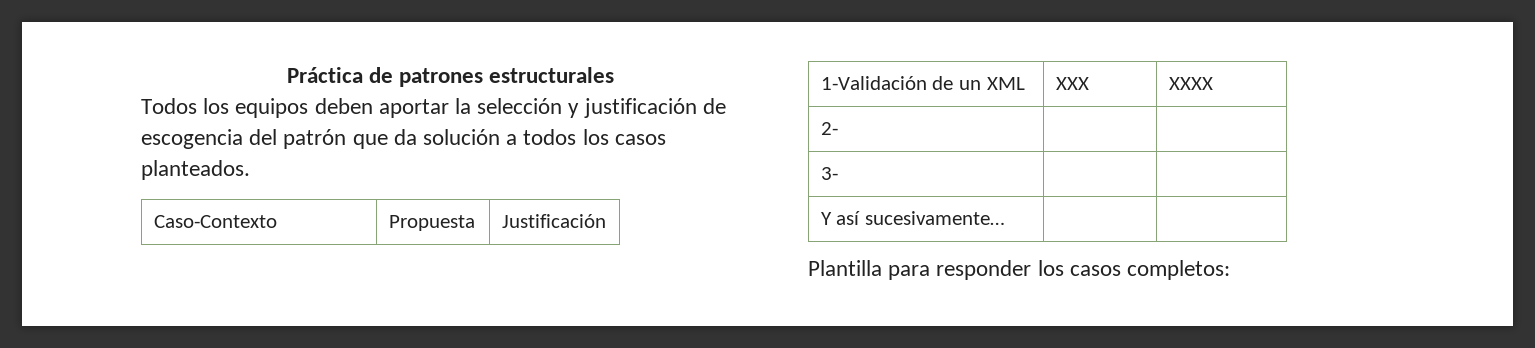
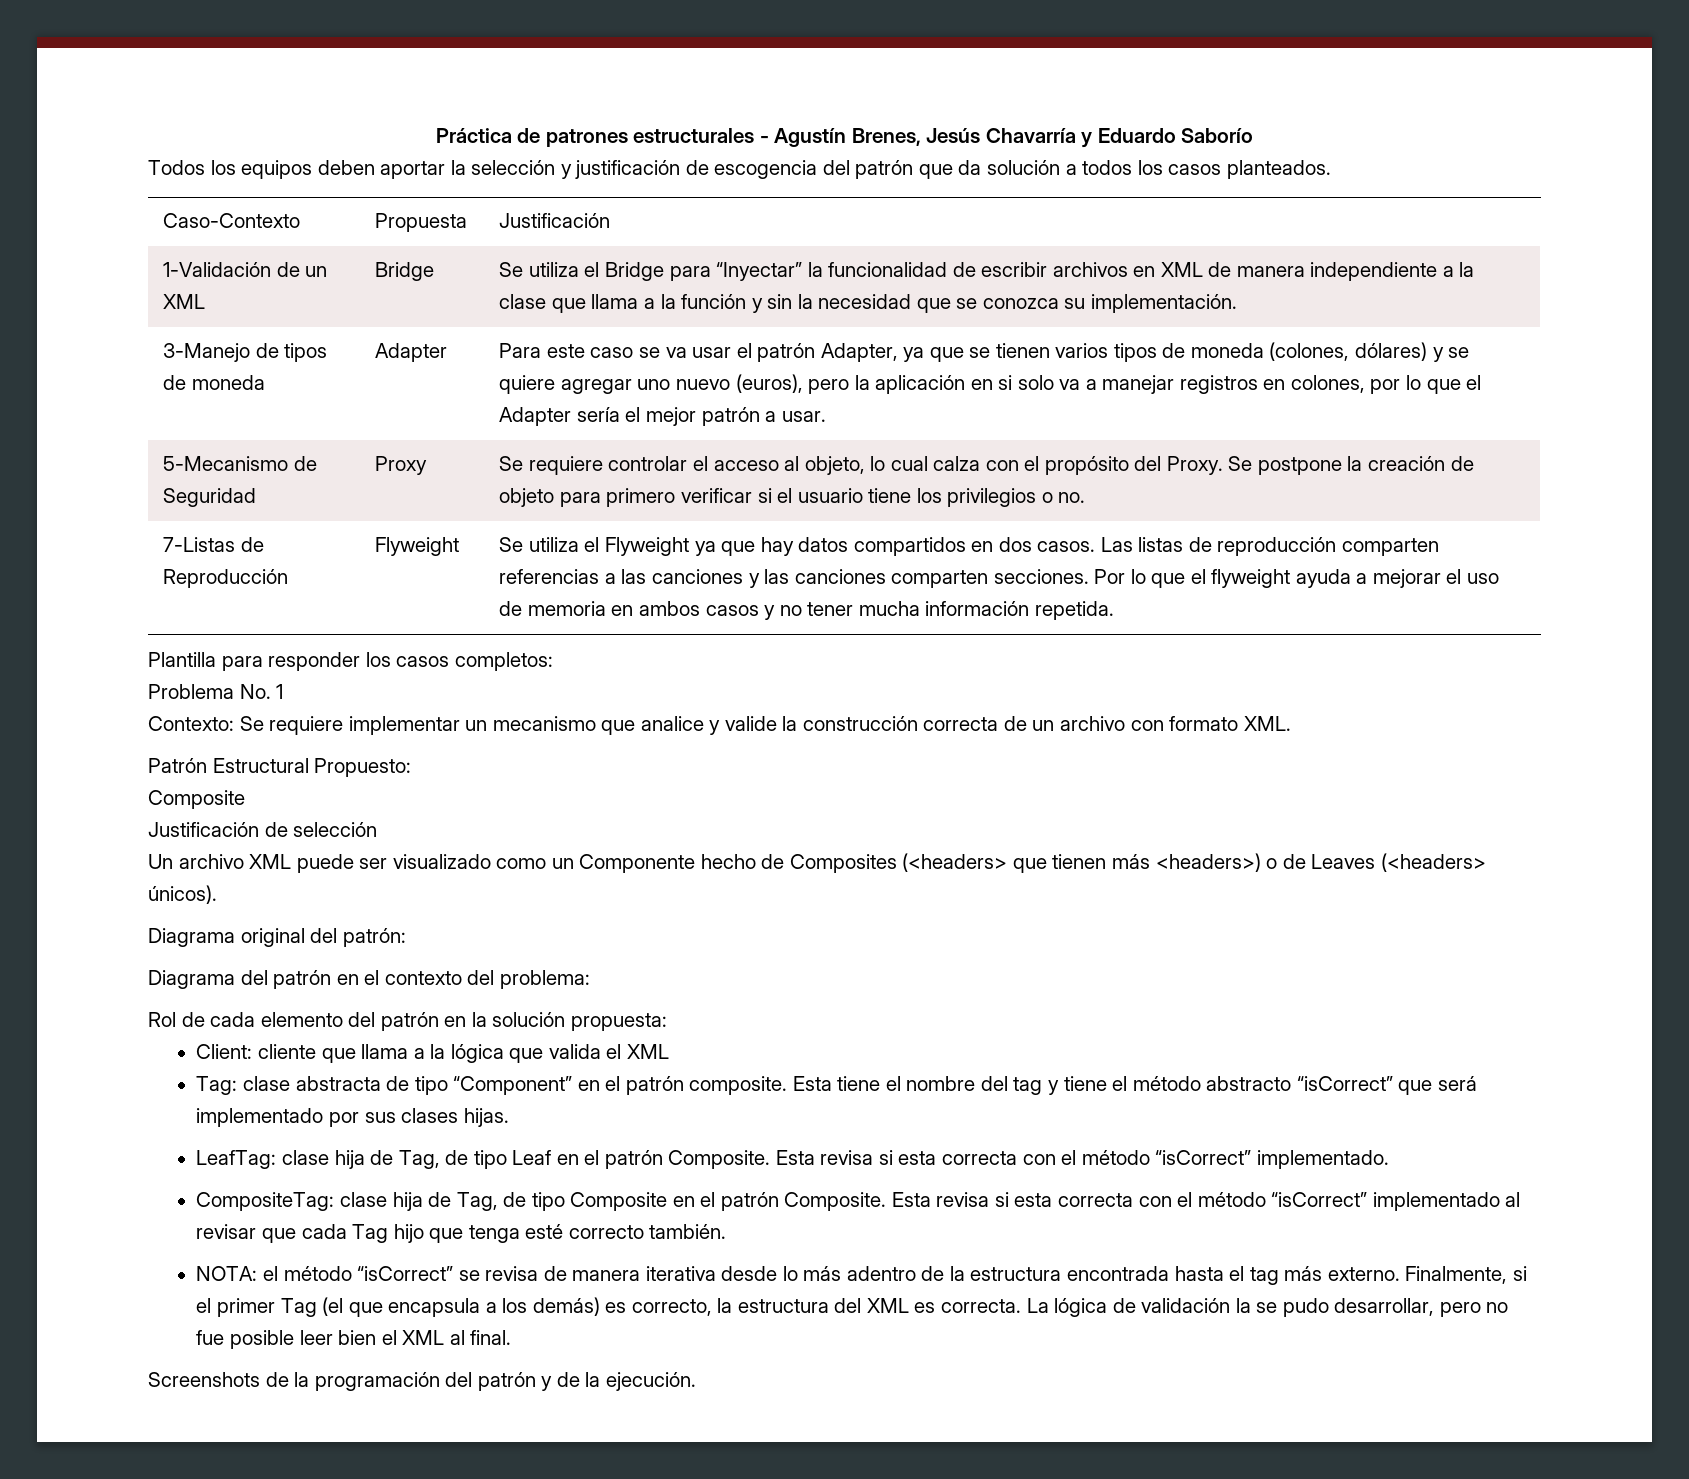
- Práctica de patrones estructurales
+ Práctica de patrones estructurales - Agustín Brenes, Jesús Chavarría y Eduardo Saborío
- 1-Validación de un XML | XXX | XXXX
- 2- | |
- 3- | |
- Y así sucesivamente… | |
+ 1-Validación de un XML | Bridge | Se utiliza el Bridge para “Inyectar” la funcionalidad de escribir archivos en XML de manera independiente a la clase que llama a la función y sin la necesidad que se conozca su implementación.
+ 3-Manejo de tipos de moneda | Adapter | Para este caso se va usar el patrón Adapter, ya que se tienen varios tipos de moneda (colones, dólares) y se quiere agregar uno nuevo (euros), pero la aplicación en si solo va a manejar registros en colones, por lo que el Adapter sería el mejor patrón a usar.
+ 5-Mecanismo de Seguridad | Proxy | Se requiere controlar el acceso al objeto, lo cual calza con el propósito del Proxy. Se postpone la creación de objeto para primero verificar si el usuario tiene los privilegios o no.
+ 7-Listas de Reproducción | Flyweight | Se utiliza el Flyweight ya que hay datos compartidos en dos casos. Las listas de reproducción comparten referencias a las canciones y las canciones comparten secciones. Por lo que el flyweight ayuda a mejorar el uso de memoria en ambos casos y no tener mucha información repetida.
+ Problema No. 1
+ Contexto: Se requiere implementar un mecanismo que analice y valide la construcción correcta de un archivo con formato XML.
+ Patrón Estructural Propuesto:
+ Composite
+ Justificación de selección
+ Un archivo XML puede ser visualizado como un Componente hecho de Composites (<headers> que tienen más <headers>) o de Leaves (<headers> únicos).
+ Diagrama original del patrón:
+ Diagrama del patrón en el contexto del problema:
+ Rol de cada elemento del patrón en la solución propuesta:
+ Client: cliente que llama a la lógica que valida el XML
+ Tag: clase abstracta de tipo “Component” en el patrón composite. Esta tiene el nombre del tag y tiene el método abstracto “isCorrect” que será implementado por sus clases hijas.
+ LeafTag: clase hija de Tag, de tipo Leaf en el patrón Composite. Esta revisa si esta correcta con el método “isCorrect” implementado.
+ CompositeTag: clase hija de Tag, de tipo Composite en el patrón Composite. Esta revisa si esta correcta con el método “isCorrect” implementado al revisar que cada Tag hijo que tenga esté correcto también.
+ NOTA: el método “isCorrect” se revisa de manera iterativa desde lo más adentro de la estructura encontrada hasta el tag más externo. Finalmente, si el primer Tag (el que encapsula a los demás) es correcto, la estructura del XML es correcta. La lógica de validación la se pudo desarrollar, pero no fue posible leer bien el XML al final.
+ Screenshots de la programación del patrón y de la ejecución.

